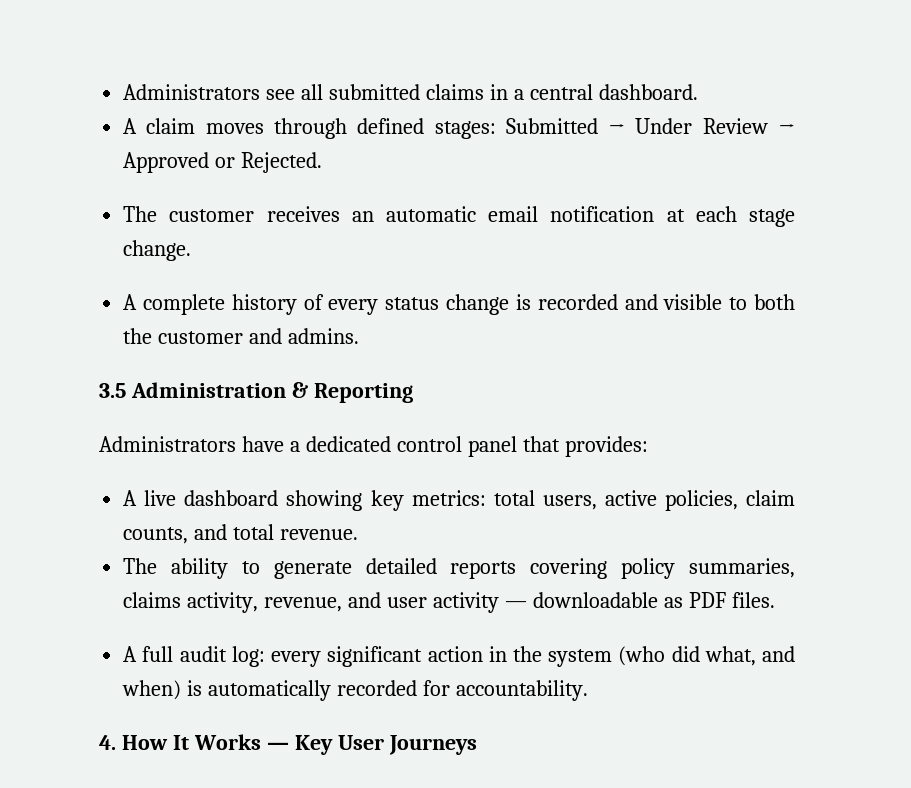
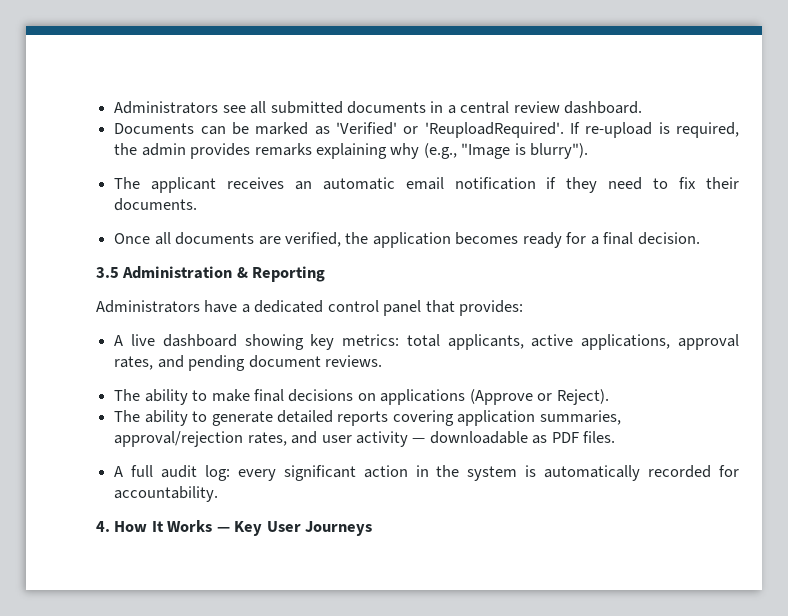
- Administrators see all submitted claims in a central dashboard.
+ Administrators see all submitted documents in a central review dashboard.
- A claim moves through defined stages: Submitted → Under Review → Approved or Rejected.
- The customer receives an automatic email notification at each stage change.
- A complete history of every status change is recorded and visible to both the customer and admins.
+ Documents can be marked as 'Verified' or 'ReuploadRequired'. If re-upload is required, the admin provides remarks explaining why (e.g., "Image is blurry").
+ The applicant receives an automatic email notification if they need to fix their documents.
+ Once all documents are verified, the application becomes ready for a final decision.
- A live dashboard showing key metrics: total users, active policies, claim counts, and total revenue.
+ A live dashboard showing key metrics: total applicants, active applications, approval rates, and pending document reviews.
+ The ability to make final decisions on applications (Approve or Reject).
- The ability to generate detailed reports covering policy summaries, claims activity, revenue, and user activity — downloadable as PDF files.
+ The ability to generate detailed reports covering application summaries, approval/rejection rates, and user activity — downloadable as PDF files.
- A full audit log: every significant action in the system (who did what, and when) is automatically recorded for accountability.
+ A full audit log: every significant action in the system is automatically recorded for accountability.

